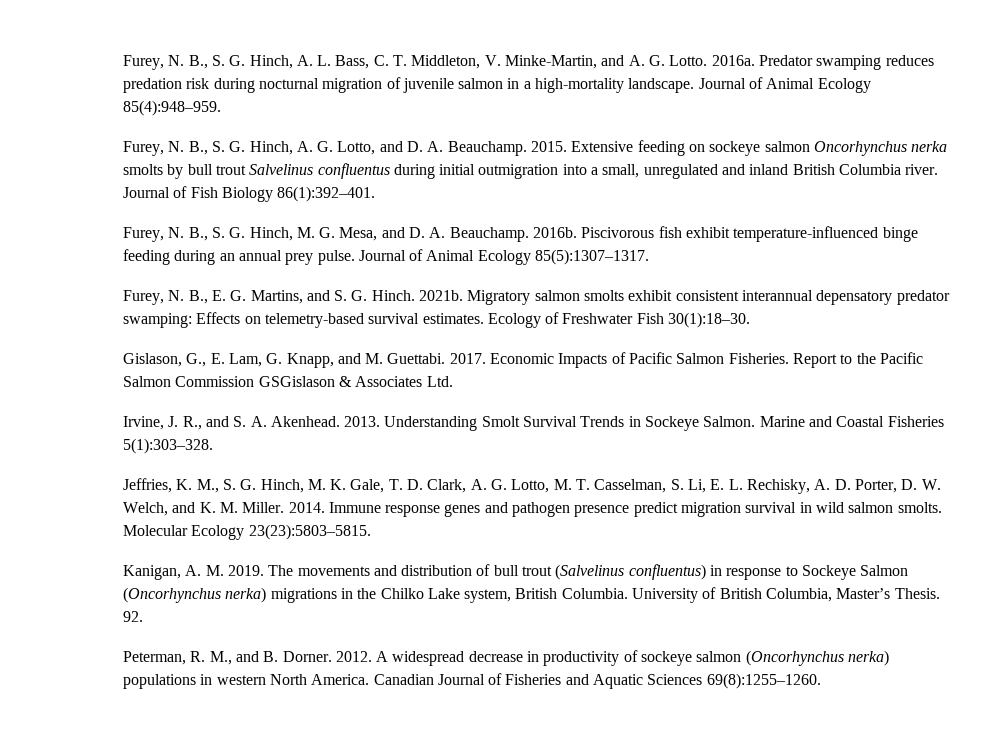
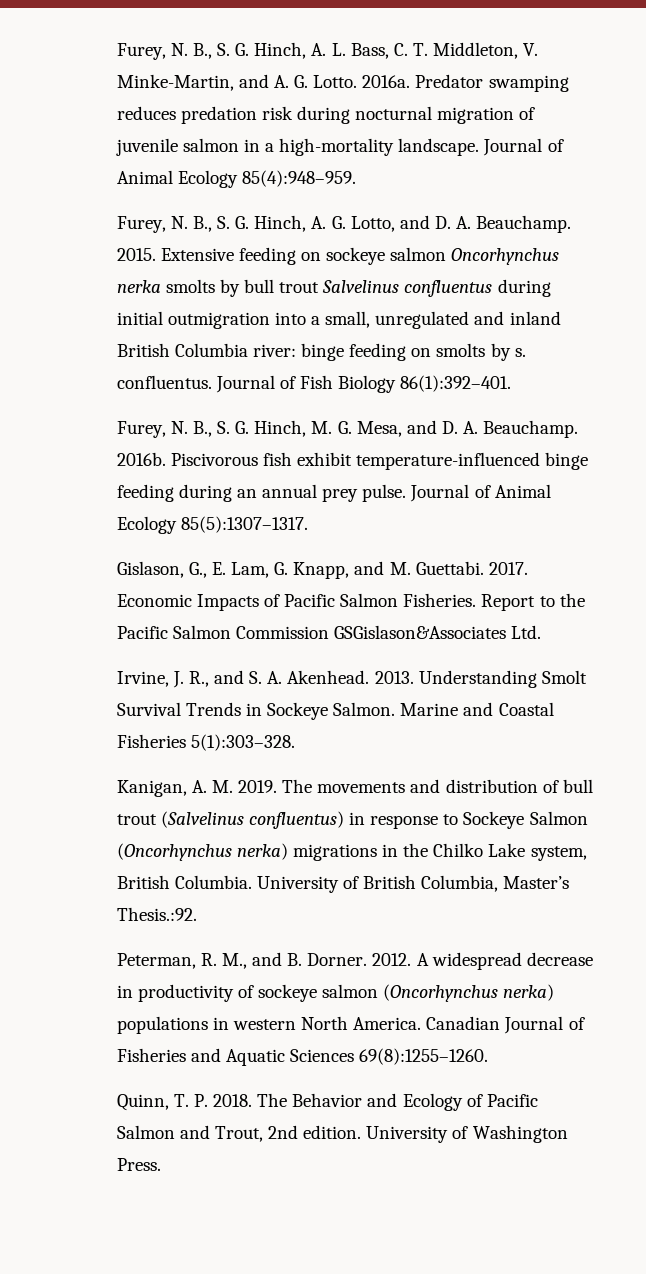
- Extensive feeding on sockeye salmon Oncorhynchus nerka smolts by bull trout Salvelinus confluentus during initial outmigration into a small, unregulated and inland British Columbia river.
+ Extensive feeding on sockeye salmon Oncorhynchus nerka smolts by bull trout Salvelinus confluentus during initial outmigration into a small, unregulated and inland British Columbia river: binge feeding on smolts by s. confluentus.
- Furey, N. B., E. G. Martins, and S. G. Hinch. 2021b. Migratory salmon smolts exhibit consistent interannual depensatory predator swamping: Effects on telemetry‐based survival estimates. Ecology of Freshwater Fish 30(1):18–30.
- Report to the Pacific Salmon Commission GSGislason & Associates Ltd.
+ Report to the Pacific Salmon Commission GSGislason&Associates Ltd.
- Jeffries, K. M., S. G. Hinch, M. K. Gale, T. D. Clark, A. G. Lotto, M. T. Casselman, S. Li, E. L. Rechisky, A. D. Porter, D. W. Welch, and K. M. Miller. 2014. Immune response genes and pathogen presence predict migration survival in wild salmon smolts. Molecular Ecology 23(23):5803–5815.
- University of British Columbia, Master’s Thesis. 92.
+ University of British Columbia, Master’s Thesis.:92.
+ Quinn, T. P. 2018. The Behavior and Ecology of Pacific Salmon and Trout, 2nd edition. University of Washington Press.

